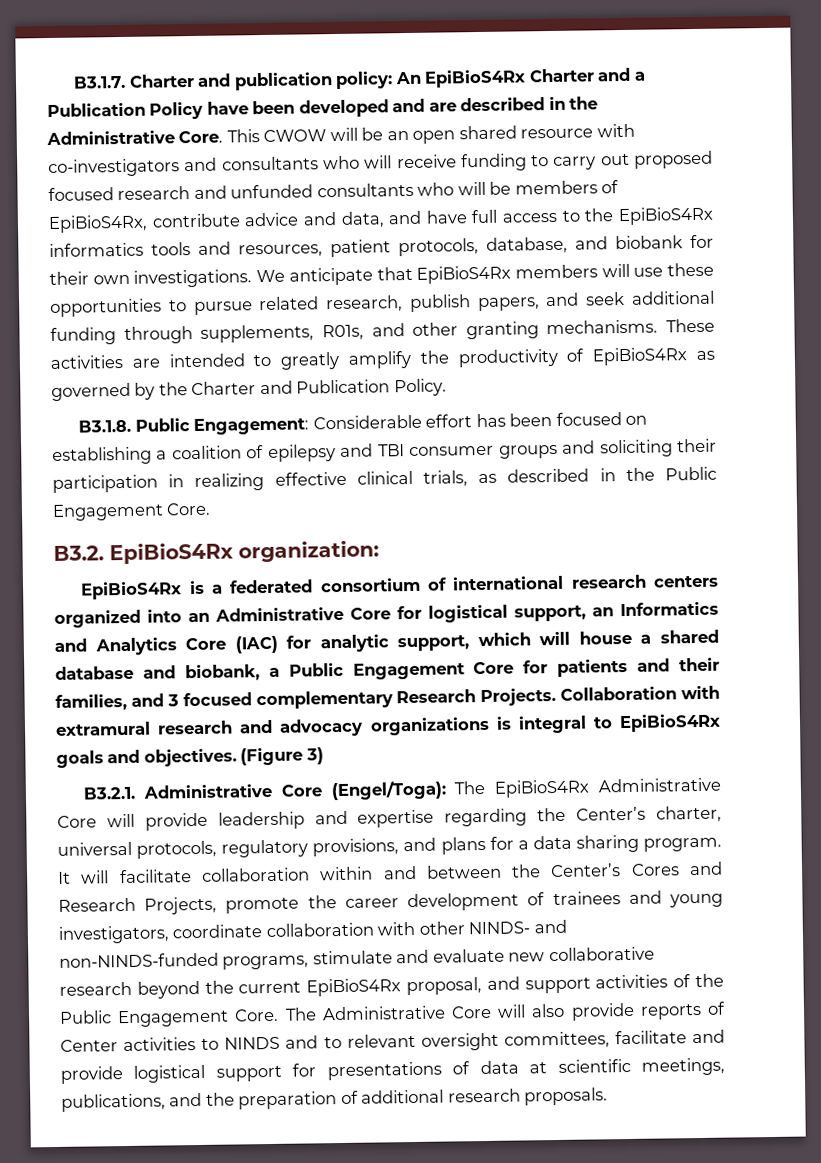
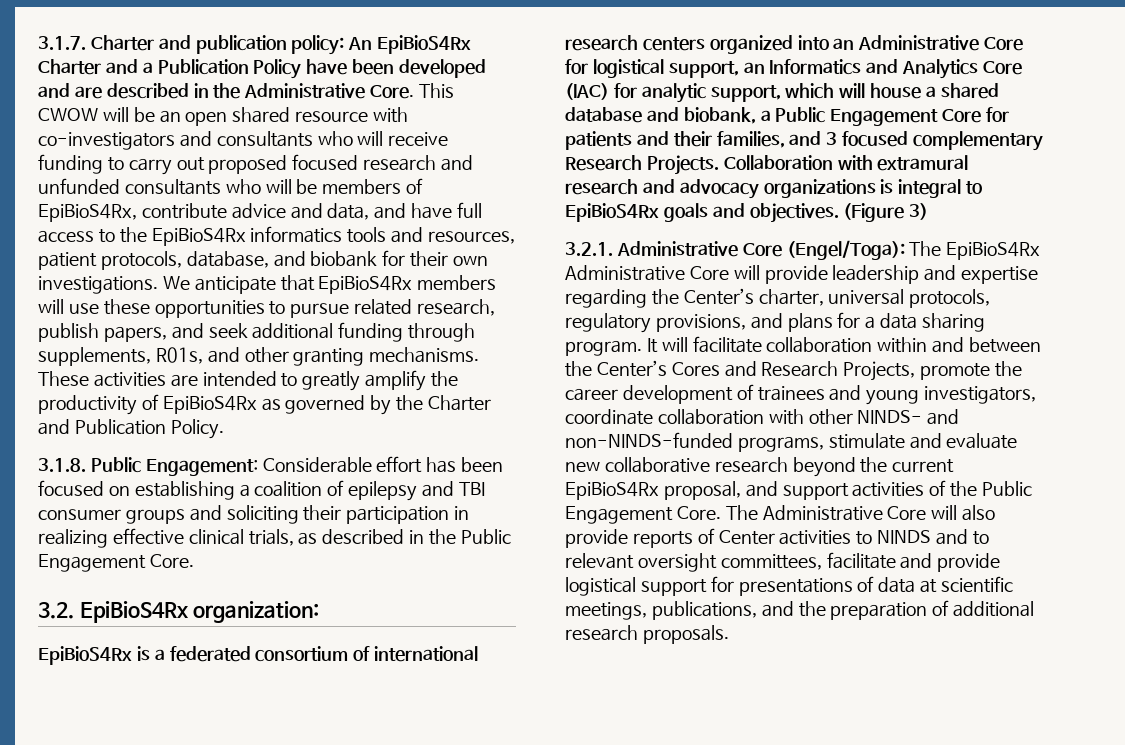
- B3.1.7. Charter and publication policy: An EpiBioS4Rx Charter and a Publication Policy have been developed and are described in the Administrative Core.
+ 3.1.7. Charter and publication policy: An EpiBioS4Rx Charter and a Publication Policy have been developed and are described in the Administrative Core.
- B3.1.8. Public Engagement: Considerable effort has been focused on establishing a coalition of epilepsy and TBI consumer groups and soliciting their participation in realizing effective clinical trials, as described in the Public Engagement Core.
+ 3.1.8. Public Engagement: Considerable effort has been focused on establishing a coalition of epilepsy and TBI consumer groups and soliciting their participation in realizing effective clinical trials, as described in the Public Engagement Core.
- B3.2. EpiBioS4Rx organization:
+ 3.2. EpiBioS4Rx organization:
- B3.2.1. Administrative Core (Engel/Toga): The EpiBioS4Rx Administrative Core will provide leadership and expertise regarding the Center’s charter, universal protocols, regulatory provisions, and plans for a data sharing program.
+ 3.2.1. Administrative Core (Engel/Toga): The EpiBioS4Rx Administrative Core will provide leadership and expertise regarding the Center’s charter, universal protocols, regulatory provisions, and plans for a data sharing program.

